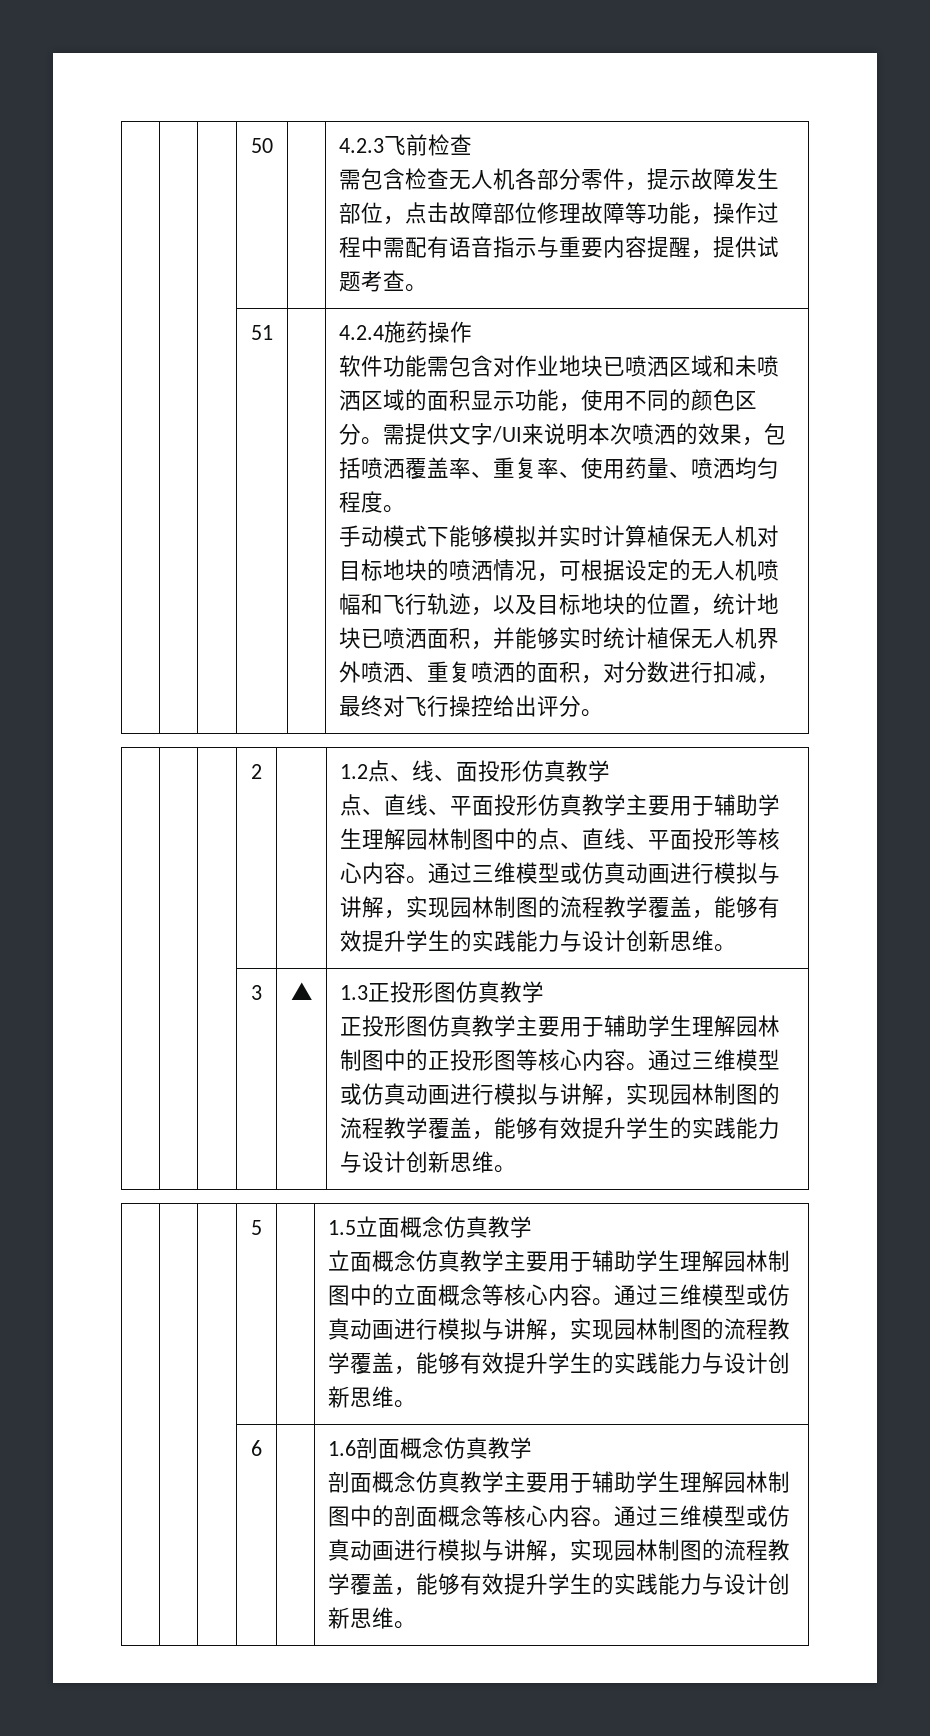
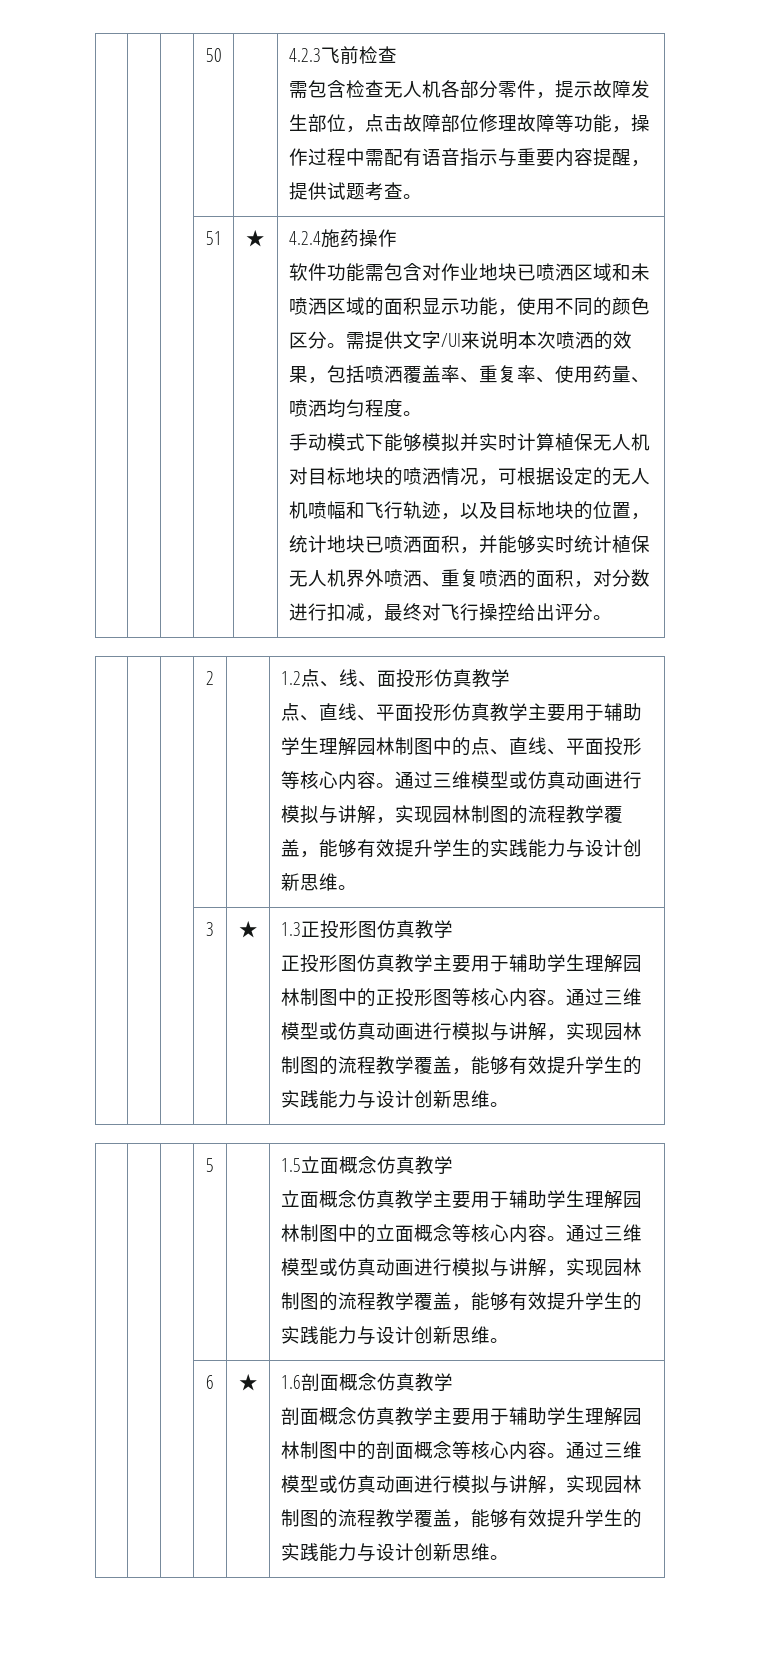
- 51
+ 51 | ★
- 3 | ▲
+ 3 | ★
- 6
+ 6 | ★

